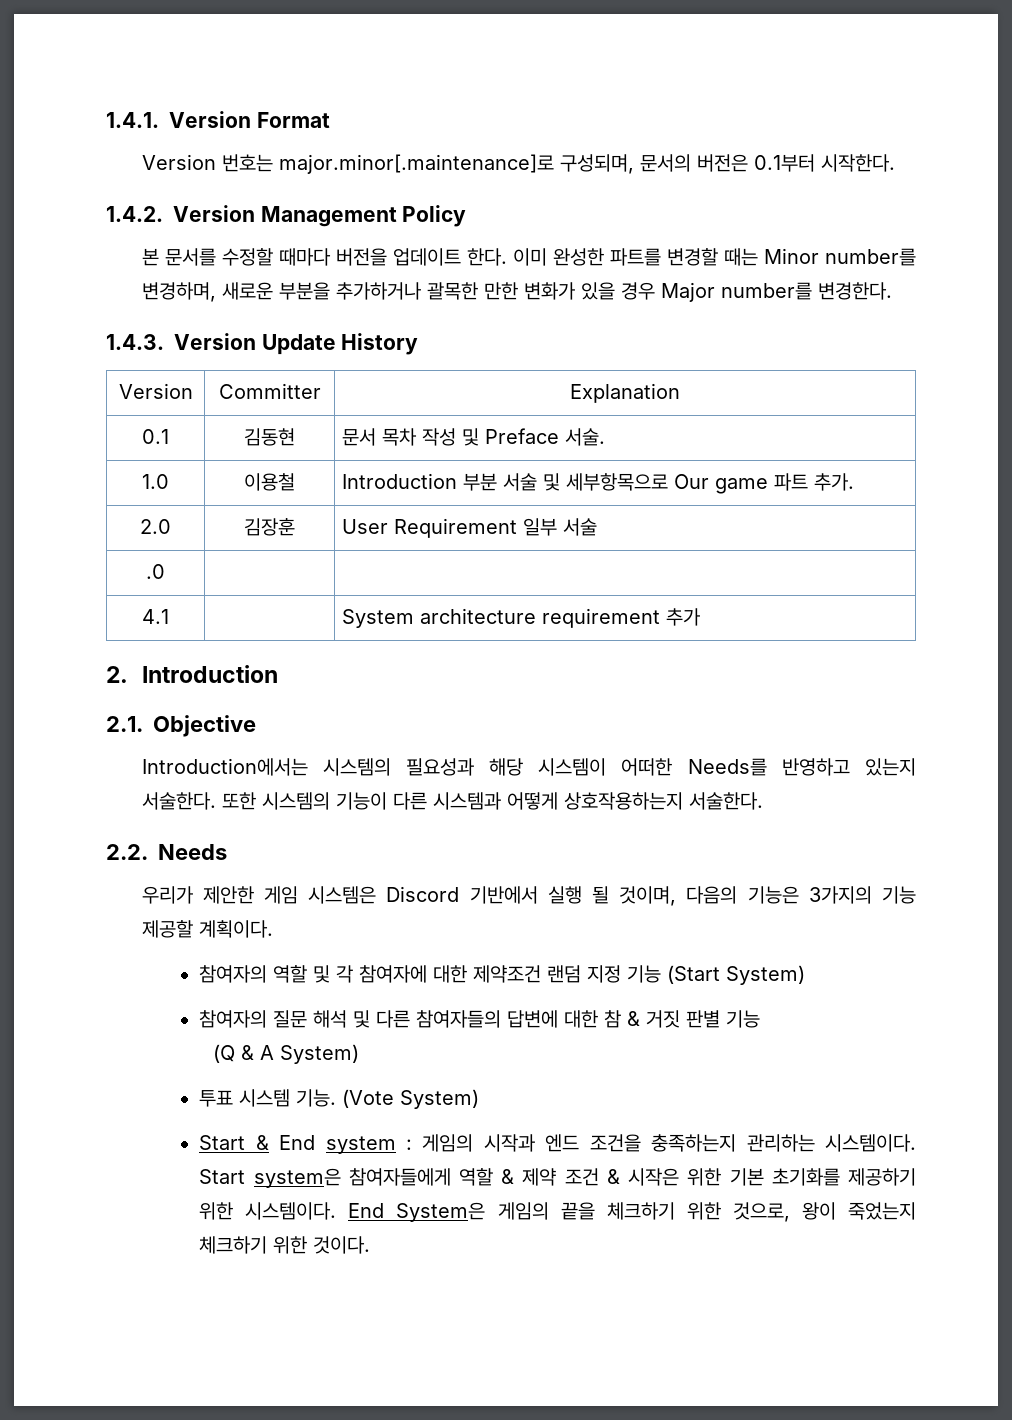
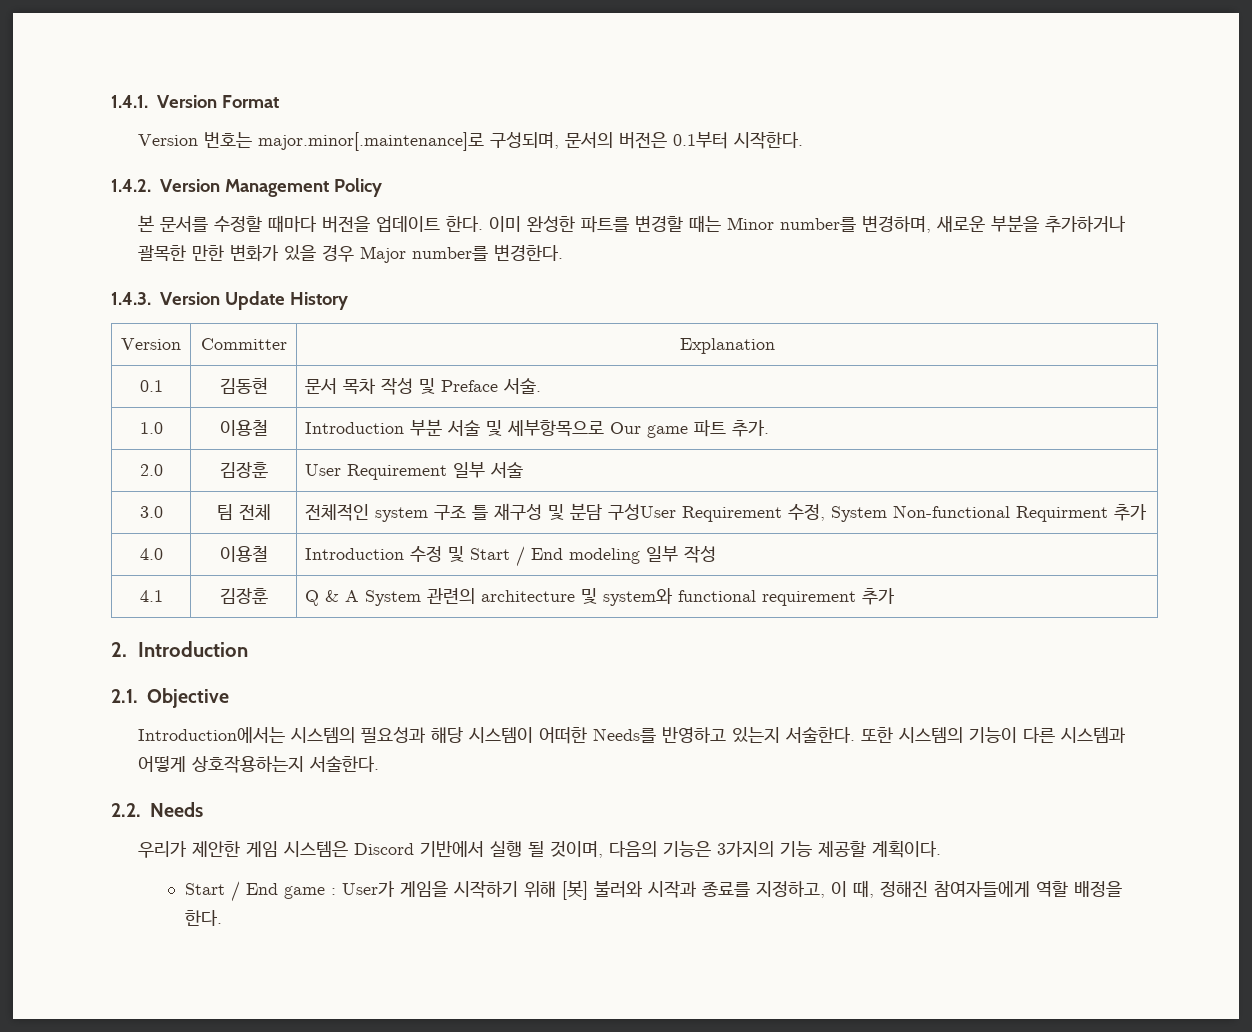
- .0 | |
- 4.1 | | System architecture requirement 추가
+ 3.0 | 팀 전체 | 전체적인 system 구조 틀 재구성 및 분담 구성User Requirement 수정, System Non-functional Requirment 추가
+ 4.0 | 이용철 | Introduction 수정 및 Start / End modeling 일부 작성
+ 4.1 | 김장훈 | Q & A System 관련의 architecture 및 system와 functional requirement 추가
- 참여자의 역할 및 각 참여자에 대한 제약조건 랜덤 지정 기능 (Start System)
- 참여자의 질문 해석 및 다른 참여자들의 답변에 대한 참 & 거짓 판별 기능
- (Q & A System)
- 투표 시스템 기능. (Vote System)
- Start & End system : 게임의 시작과 엔드 조건을 충족하는지 관리하는 시스템이다. Start system은 참여자들에게 역할 & 제약 조건 & 시작은 위한 기본 초기화를 제공하기 위한 시스템이다. End System은 게임의 끝을 체크하기 위한 것으로, 왕이 죽었는지 체크하기 위한 것이다.
+ Start / End game : User가 게임을 시작하기 위해 [봇] 불러와 시작과 종료를 지정하고, 이 때, 정해진 참여자들에게 역할 배정을 한다.

